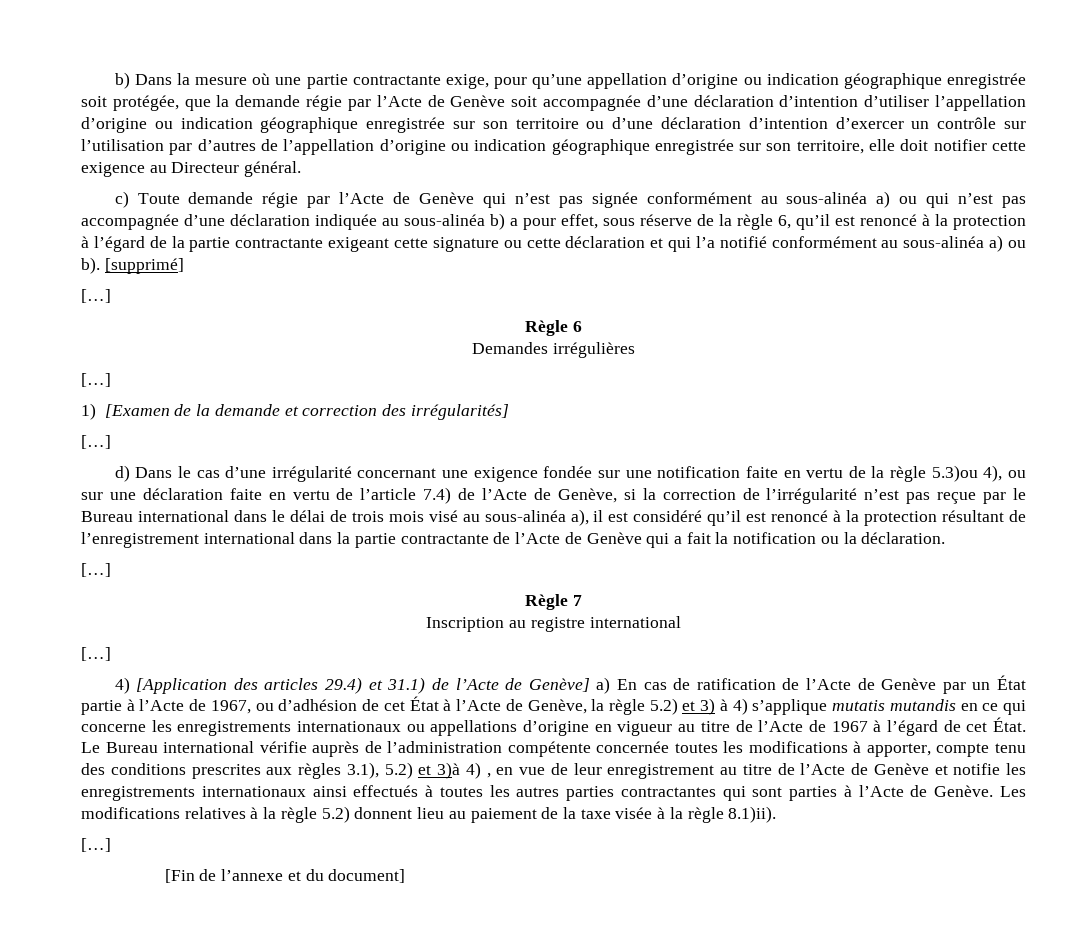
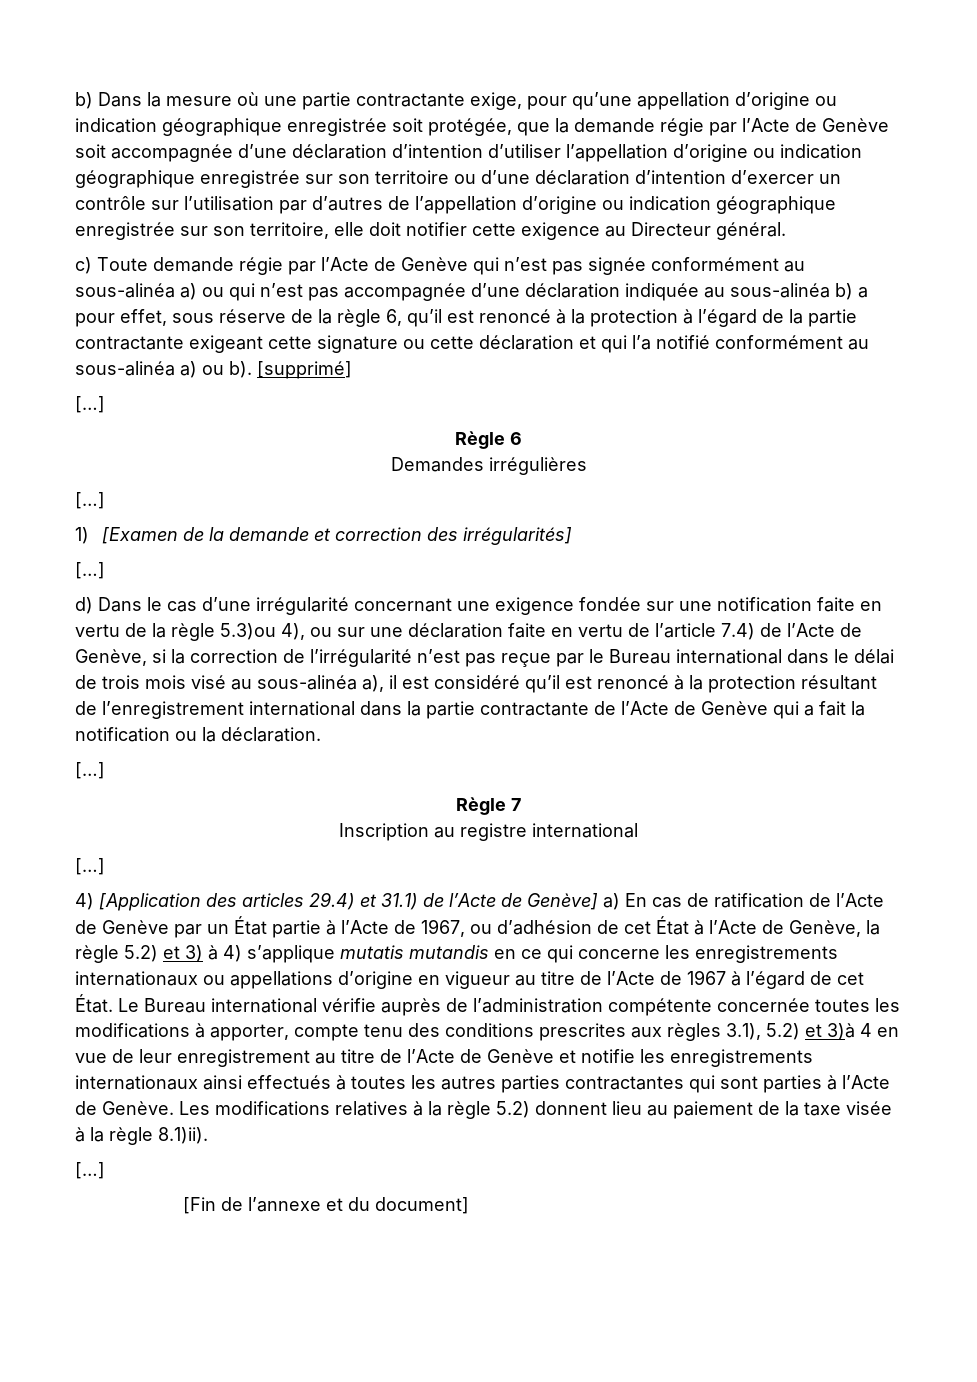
- Le Bureau international vérifie auprès de l’administration compétente concernée toutes les modifications à apporter, compte tenu des conditions prescrites aux règles 3.1), 5.2) et 3)à 4) , en vue de leur enregistrement au titre de l’Acte de Genève et notifie les enregistrements internationaux ainsi effectués à toutes les autres parties contractantes qui sont parties à l’Acte de Genève.
+ Le Bureau international vérifie auprès de l’administration compétente concernée toutes les modifications à apporter, compte tenu des conditions prescrites aux règles 3.1), 5.2) et 3)à 4 en vue de leur enregistrement au titre de l’Acte de Genève et notifie les enregistrements internationaux ainsi effectués à toutes les autres parties contractantes qui sont parties à l’Acte de Genève.

